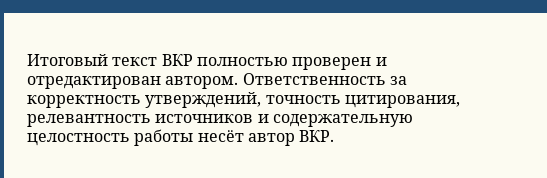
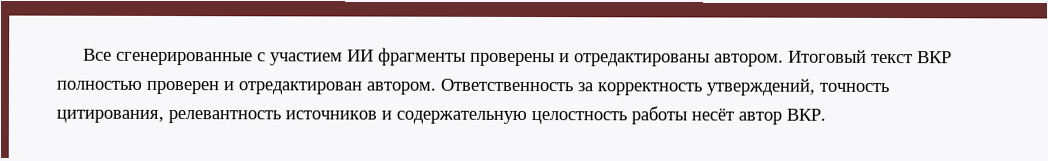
+ Все сгенерированные с участием ИИ фрагменты проверены и отредактированы автором.

